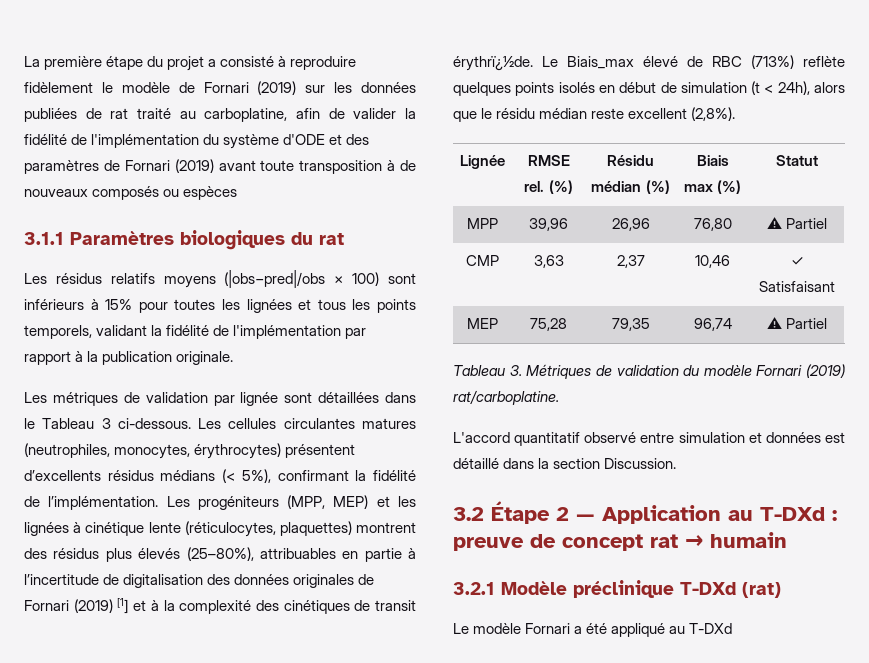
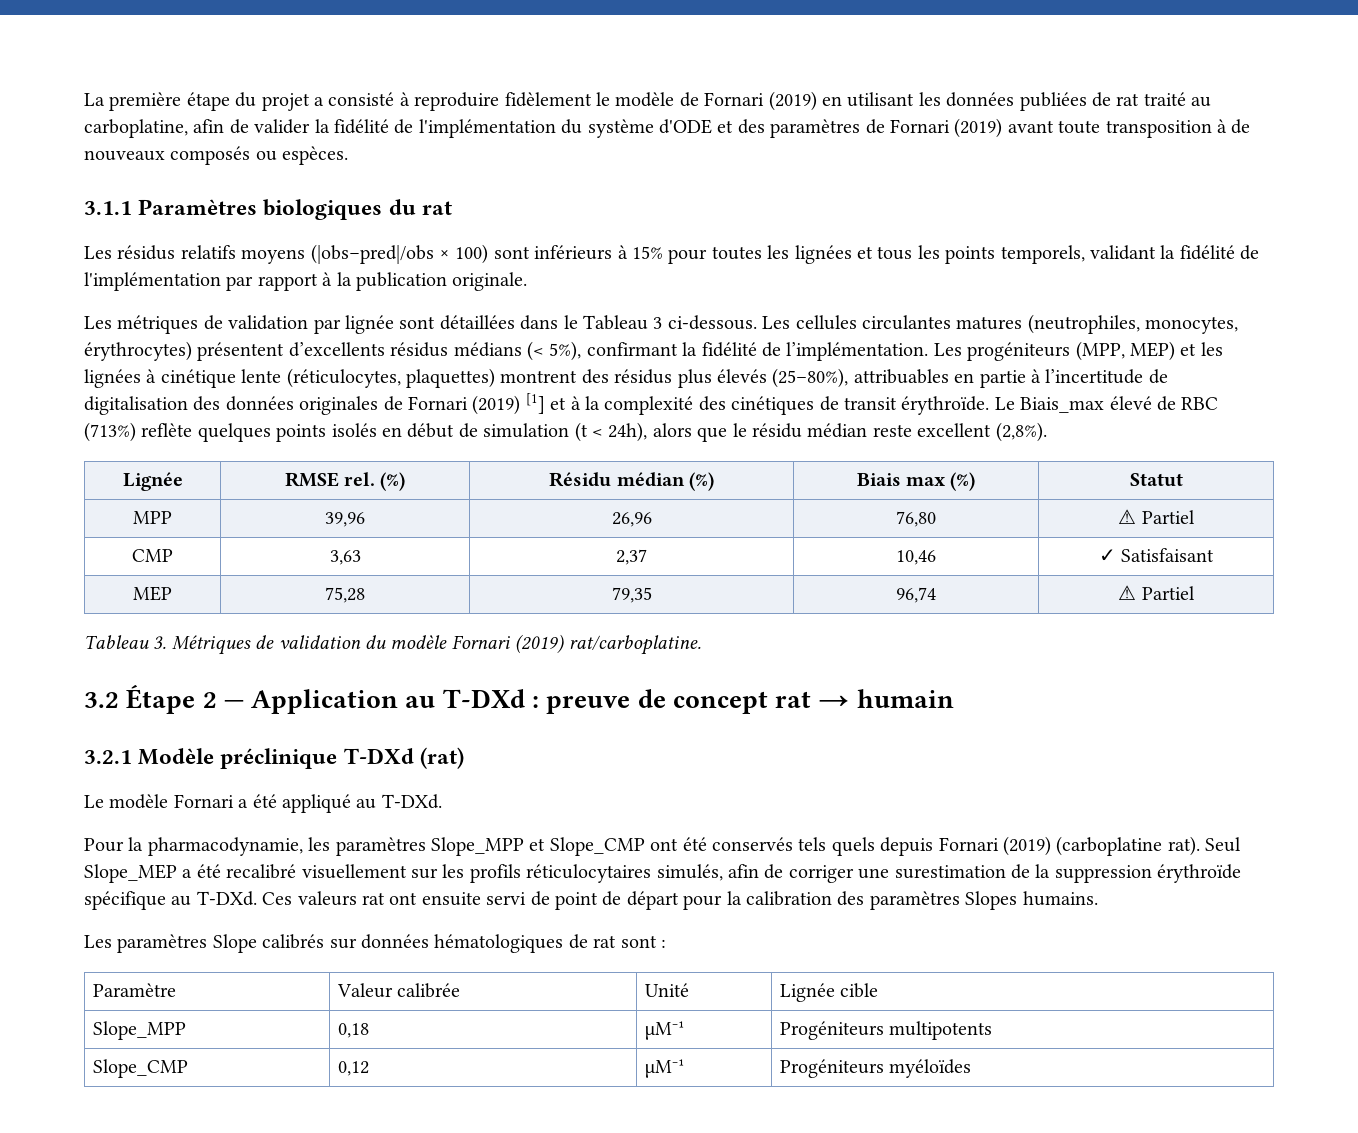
- La première étape du projet a consisté à reproduire fidèlement le modèle de Fornari (2019) sur les données publiées de rat traité au carboplatine, afin de valider la fidélité de l'implémentation du système d'ODE et des paramètres de Fornari (2019) avant toute transposition à de nouveaux composés ou espèces
+ La première étape du projet a consisté à reproduire fidèlement le modèle de Fornari (2019) en utilisant les données publiées de rat traité au carboplatine, afin de valider la fidélité de l'implémentation du système d'ODE et des paramètres de Fornari (2019) avant toute transposition à de nouveaux composés ou espèces.
- Les progéniteurs (MPP, MEP) et les lignées à cinétique lente (réticulocytes, plaquettes) montrent des résidus plus élevés (25–80%), attribuables en partie à l’incertitude de digitalisation des données originales de Fornari (2019) [1] et à la complexité des cinétiques de transit érythrï¿½de.
+ Les progéniteurs (MPP, MEP) et les lignées à cinétique lente (réticulocytes, plaquettes) montrent des résidus plus élevés (25–80%), attribuables en partie à l’incertitude de digitalisation des données originales de Fornari (2019) [1] et à la complexité des cinétiques de transit érythroïde.
- L'accord quantitatif observé entre simulation et données est détaillé dans la section Discussion.
- Le modèle Fornari a été appliqué au T-DXd
+ Le modèle Fornari a été appliqué au T-DXd.
+ Pour la pharmacodynamie, les paramètres Slope_MPP et Slope_CMP ont été conservés tels quels depuis Fornari (2019) (carboplatine rat). Seul Slope_MEP a été recalibré visuellement sur les profils réticulocytaires simulés, afin de corriger une surestimation de la suppression érythroïde spécifique au T-DXd. Ces valeurs rat ont ensuite servi de point de départ pour la calibration des paramètres Slopes humains.
+ Les paramètres Slope calibrés sur données hématologiques de rat sont :
+ Paramètre | Valeur calibrée | Unité | Lignée cible
+ Slope_MPP | 0,18 | µM⁻¹ | Progéniteurs multipotents
+ Slope_CMP | 0,12 | µM⁻¹ | Progéniteurs myéloïdes

